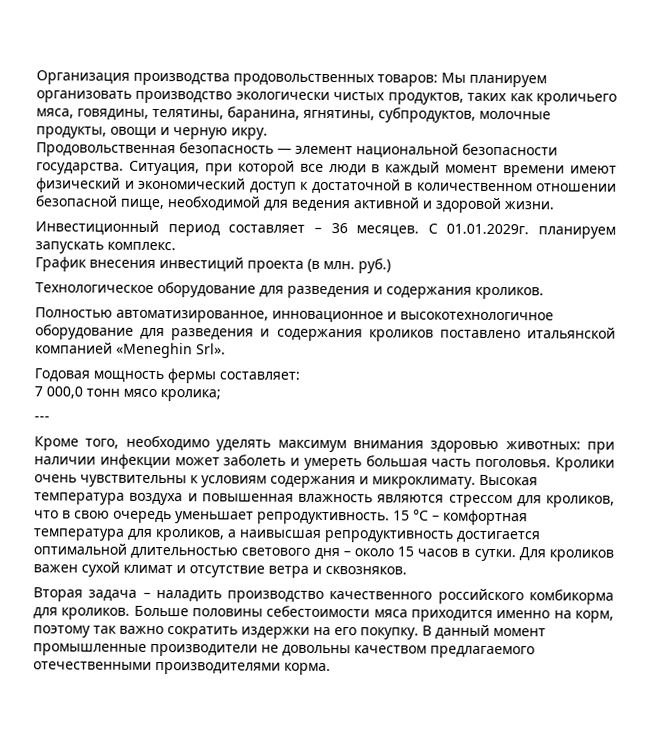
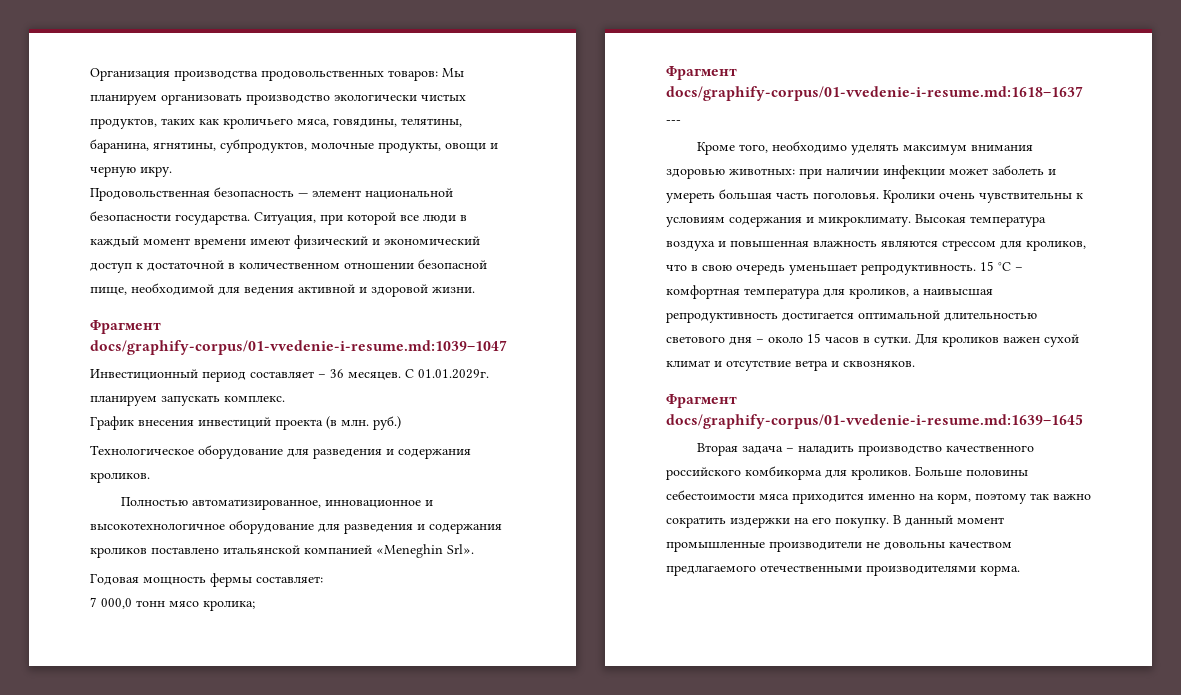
+ Фрагмент docs/graphify-corpus/01-vvedenie-i-resume.md:1039–1047
+ Фрагмент docs/graphify-corpus/01-vvedenie-i-resume.md:1618–1637
+ Фрагмент docs/graphify-corpus/01-vvedenie-i-resume.md:1639–1645

